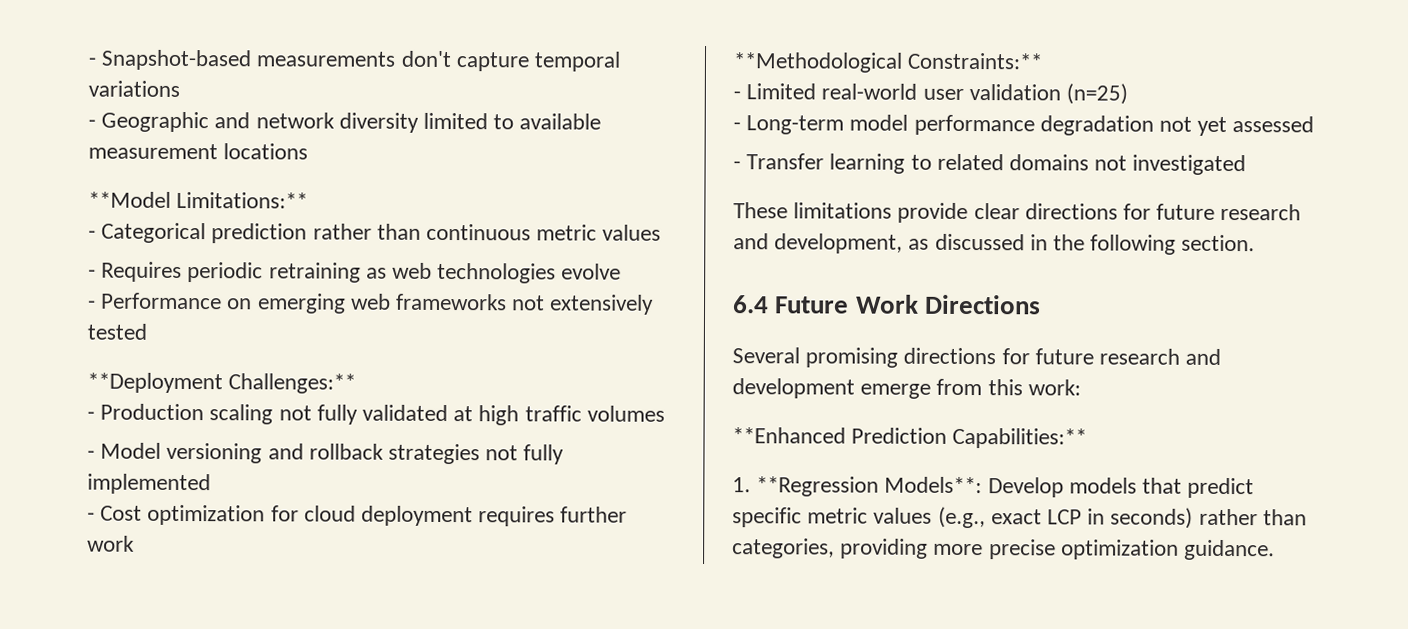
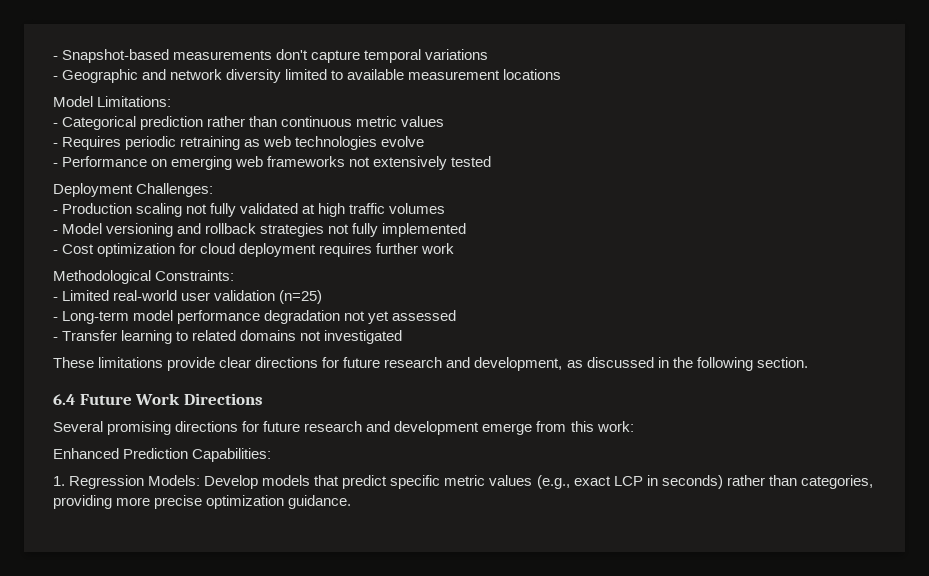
- **Model Limitations:**
+ Model Limitations:
- **Deployment Challenges:**
+ Deployment Challenges:
- **Methodological Constraints:**
+ Methodological Constraints:
- **Enhanced Prediction Capabilities:**
+ Enhanced Prediction Capabilities:
- 1. **Regression Models**: Develop models that predict specific metric values (e.g., exact LCP in seconds) rather than categories, providing more precise optimization guidance.
+ 1. Regression Models: Develop models that predict specific metric values (e.g., exact LCP in seconds) rather than categories, providing more precise optimization guidance.

